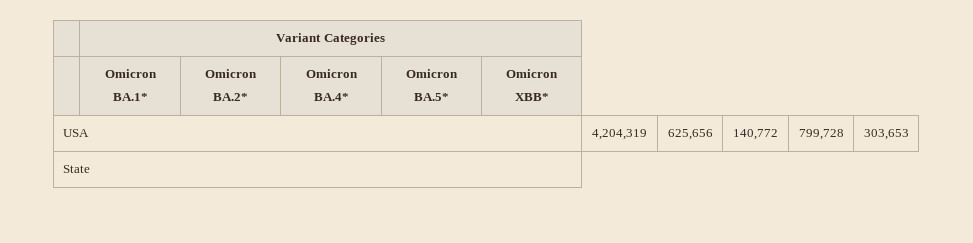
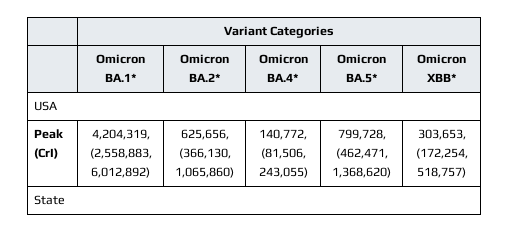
- USA | 4,204,319 | 625,656 | 140,772 | 799,728 | 303,653
+ USA
+ Peak (CrI) | 4,204,319, (2,558,883, 6,012,892) | 625,656, (366,130, 1,065,860) | 140,772, (81,506, 243,055) | 799,728, (462,471, 1,368,620) | 303,653, (172,254, 518,757)

